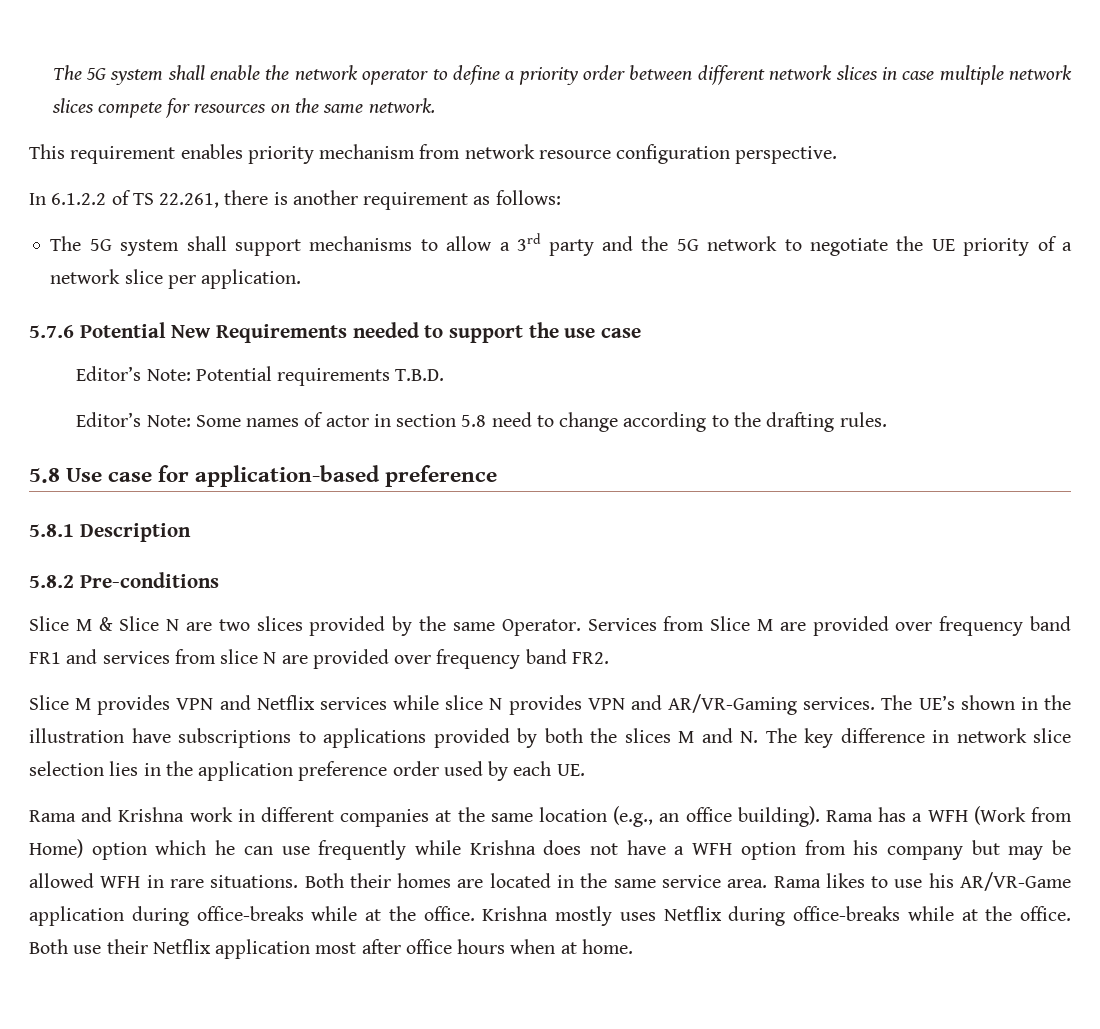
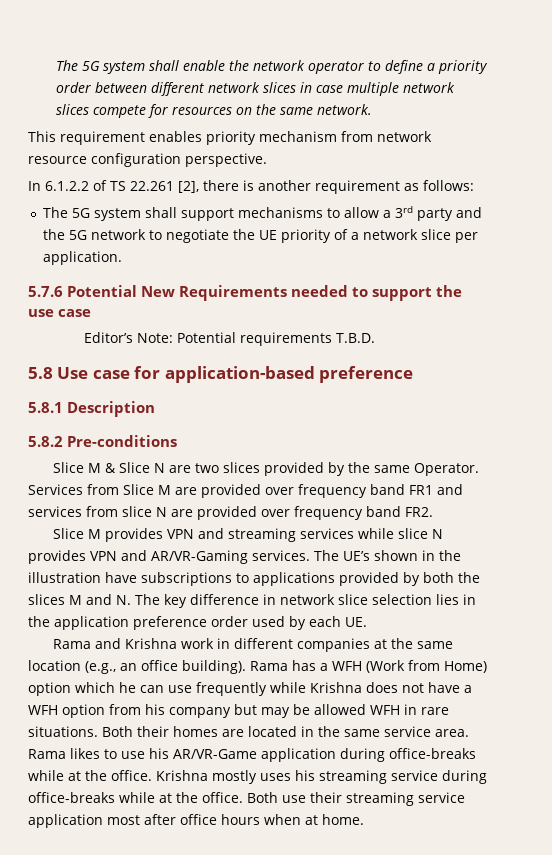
- In 6.1.2.2 of TS 22.261, there is another requirement as follows:
+ In 6.1.2.2 of TS 22.261 [2], there is another requirement as follows:
- Editor’s Note: Some names of actor in section 5.8 need to change according to the drafting rules.
- Slice M provides VPN and Netflix services while slice N provides VPN and AR/VR-Gaming services.
+ Slice M provides VPN and streaming services while slice N provides VPN and AR/VR-Gaming services.
- Krishna mostly uses Netflix during office-breaks while at the office.
+ Krishna mostly uses his streaming service during office-breaks while at the office.
- Both use their Netflix application most after office hours when at home.
+ Both use their streaming service application most after office hours when at home.

